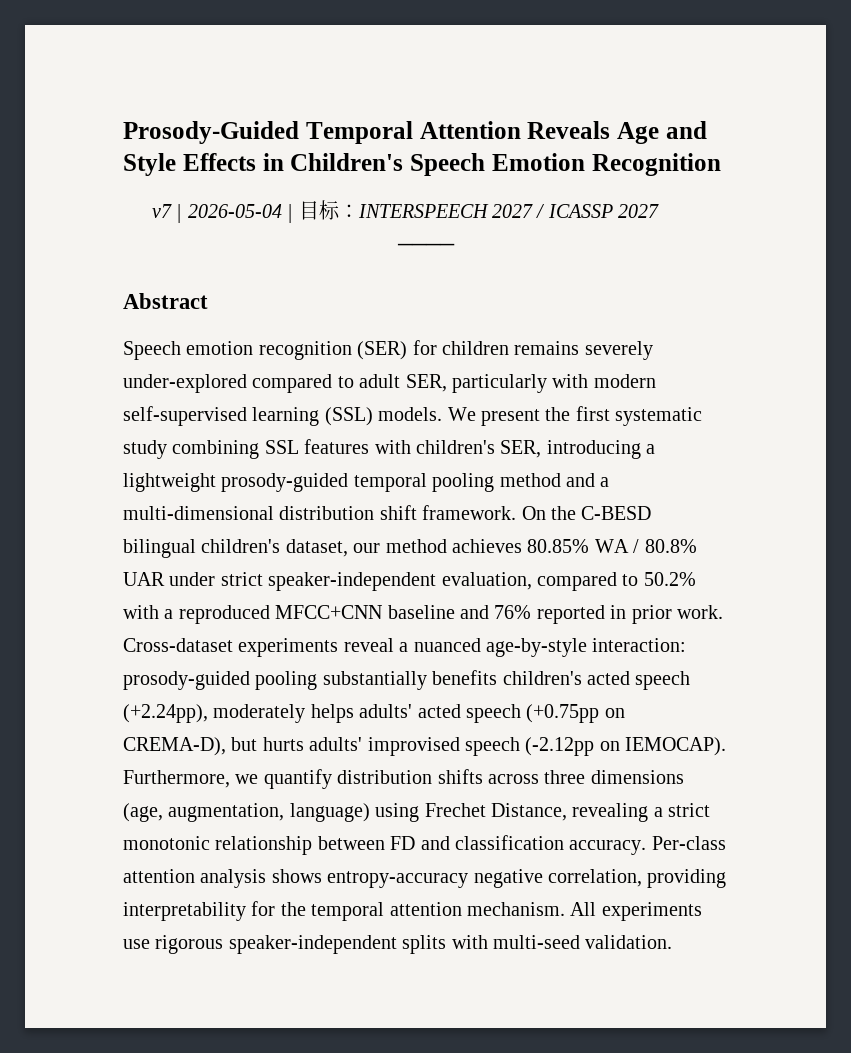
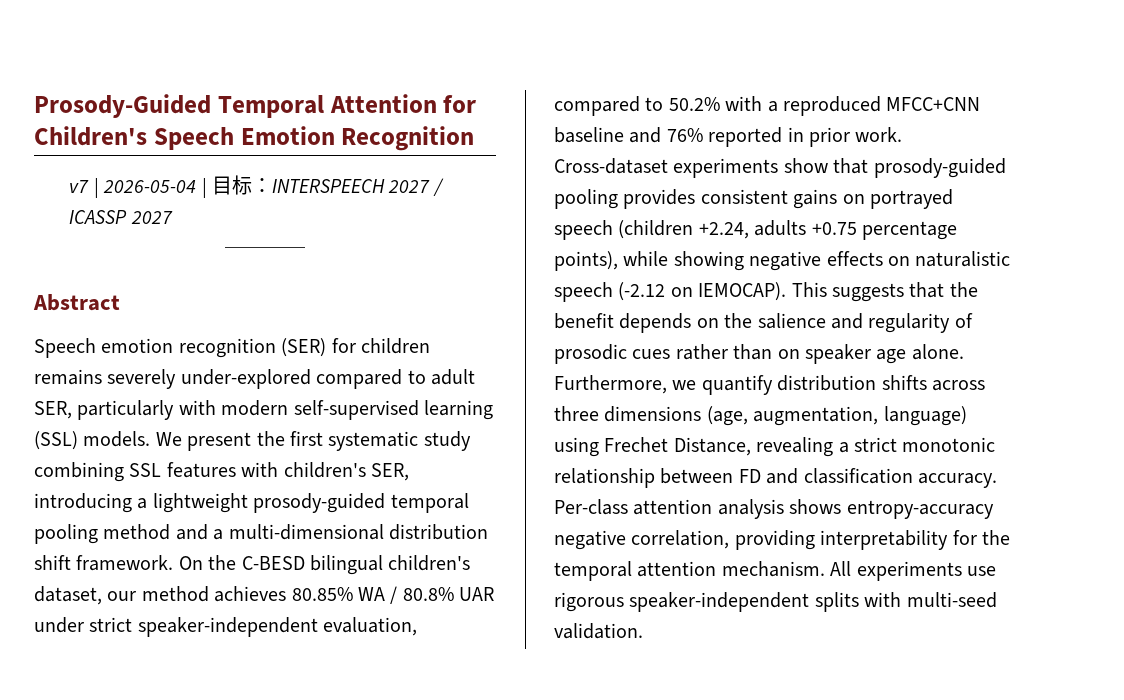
- Prosody-Guided Temporal Attention Reveals Age and Style Effects in Children's Speech Emotion Recognition
+ Prosody-Guided Temporal Attention for Children's Speech Emotion Recognition
- Cross-dataset experiments reveal a nuanced age-by-style interaction: prosody-guided pooling substantially benefits children's acted speech (+2.24pp), moderately helps adults' acted speech (+0.75pp on CREMA-D), but hurts adults' improvised speech (-2.12pp on IEMOCAP).
+ Cross-dataset experiments show that prosody-guided pooling provides consistent gains on portrayed speech (children +2.24, adults +0.75 percentage points), while showing negative effects on naturalistic speech (-2.12 on IEMOCAP). This suggests that the benefit depends on the salience and regularity of prosodic cues rather than on speaker age alone.

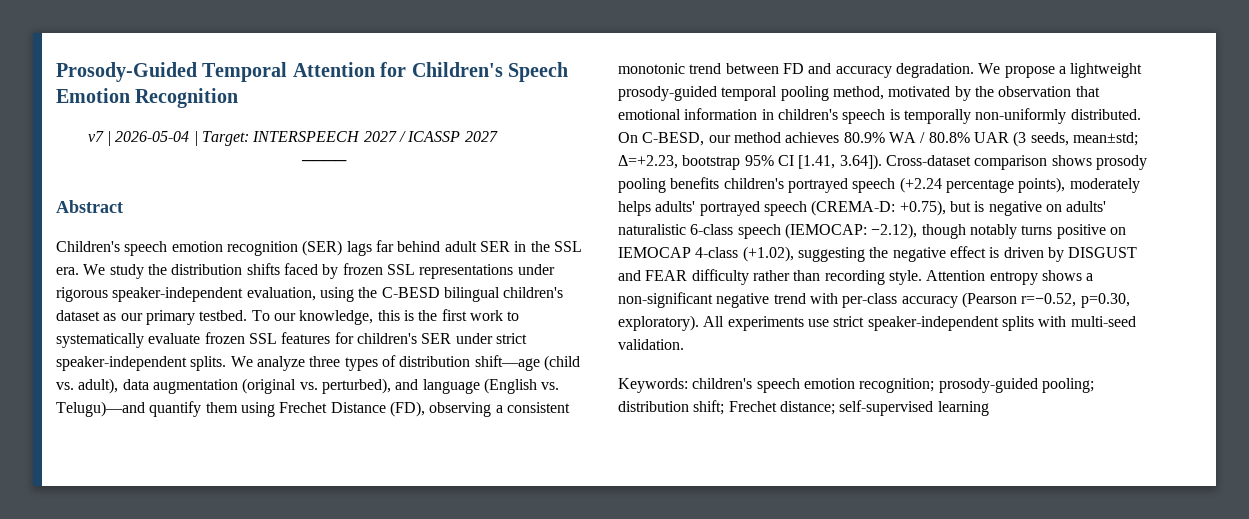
- v7 | 2026-05-04 | 目标：INTERSPEECH 2027 / ICASSP 2027
+ v7 | 2026-05-04 | Target: INTERSPEECH 2027 / ICASSP 2027
- Speech emotion recognition (SER) for children remains severely under-explored compared to adult SER, particularly with modern self-supervised learning (SSL) models. We present the first systematic study combining SSL features with children's SER, introducing a lightweight prosody-guided temporal pooling method and a multi-dimensional distribution shift framework. On the C-BESD bilingual children's dataset, our method achieves 80.85% WA / 80.8% UAR under strict speaker-independent evaluation, compared to 50.2% with a reproduced MFCC+CNN baseline and 76% reported in prior work. Cross-dataset experiments show that prosody-guided pooling provides consistent gains on portrayed speech (children +2.24, adults +0.75 percentage points), while showing negative effects on naturalistic speech (-2.12 on IEMOCAP). This suggests that the benefit depends on the salience and regularity of prosodic cues rather than on speaker age alone. Furthermore, we quantify distribution shifts across three dimensions (age, augmentation, language) using Frechet Distance, revealing a strict monotonic relationship between FD and classification accuracy. Per-class attention analysis shows entropy-accuracy negative correlation, providing interpretability for the temporal attention mechanism.
+ Children's speech emotion recognition (SER) lags far behind adult SER in the SSL era. We study the distribution shifts faced by frozen SSL representations under rigorous speaker-independent evaluation, using the C-BESD bilingual children's dataset as our primary testbed. To our knowledge, this is the first work to systematically evaluate frozen SSL features for children's SER under strict speaker-independent splits. We analyze three types of distribution shift—age (child vs. adult), data augmentation (original vs. perturbed), and language (English vs. Telugu)—and quantify them using Frechet Distance (FD), observing a consistent monotonic trend between FD and accuracy degradation. We propose a lightweight prosody-guided temporal pooling method, motivated by the observation that emotional information in children's speech is temporally non-uniformly distributed. On C-BESD, our method achieves 80.9% WA / 80.8% UAR (3 seeds, mean±std; Δ=+2.23, bootstrap 95% CI [1.41, 3.64]). Cross-dataset comparison shows prosody pooling benefits children's portrayed speech (+2.24 percentage points), moderately helps adults' portrayed speech (CREMA-D: +0.75), but is negative on adults' naturalistic 6-class speech (IEMOCAP: −2.12), though notably turns positive on IEMOCAP 4-class (+1.02), suggesting the negative effect is driven by DISGUST and FEAR difficulty rather than recording style. Attention entropy shows a non-significant negative trend with per-class accuracy (Pearson r=−0.52, p=0.30, exploratory).
- All experiments use rigorous speaker-independent splits with multi-seed validation.
+ All experiments use strict speaker-independent splits with multi-seed validation.
+ Keywords: children's speech emotion recognition; prosody-guided pooling; distribution shift; Frechet distance; self-supervised learning

